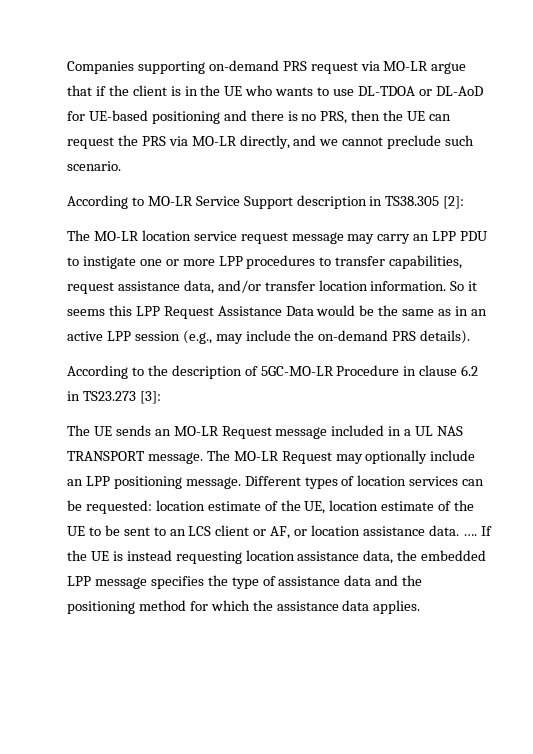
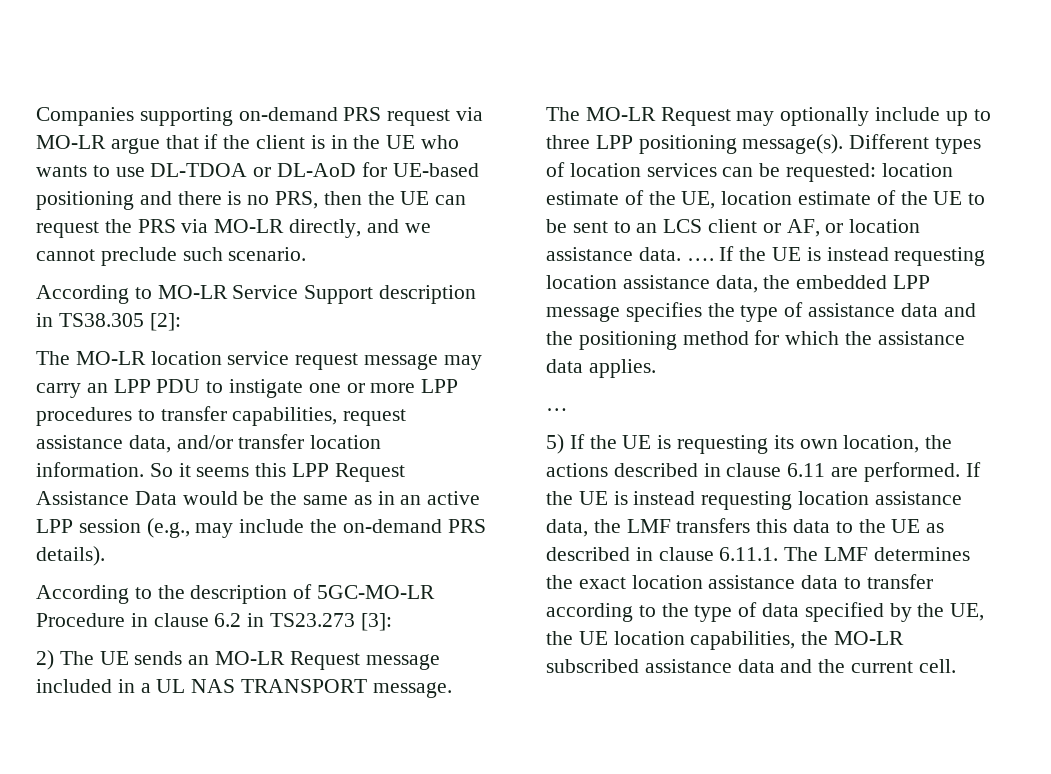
- The UE sends an MO-LR Request message included in a UL NAS TRANSPORT message.
+ 2) The UE sends an MO-LR Request message included in a UL NAS TRANSPORT message.
- The MO-LR Request may optionally include an LPP positioning message.
+ The MO-LR Request may optionally include up to three LPP positioning message(s).
+ …
+ 5) If the UE is requesting its own location, the actions described in clause 6.11 are performed. If the UE is instead requesting location assistance data, the LMF transfers this data to the UE as described in clause 6.11.1. The LMF determines the exact location assistance data to transfer according to the type of data specified by the UE, the UE location capabilities, the MO-LR subscribed assistance data and the current cell.

